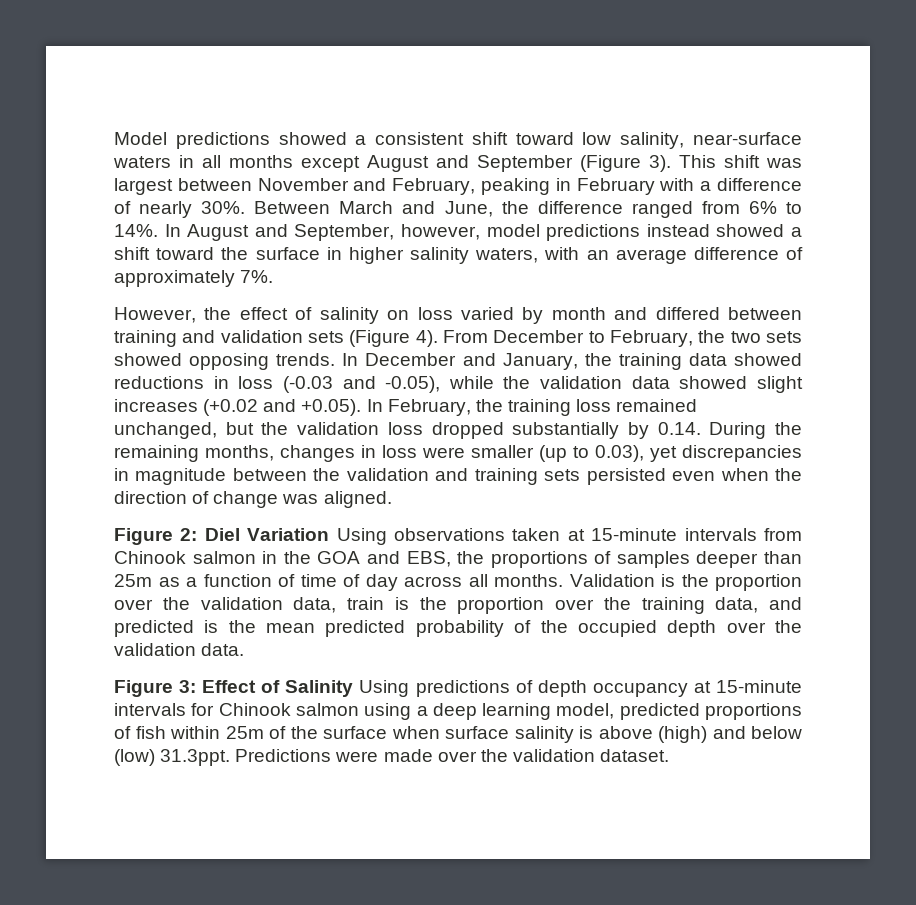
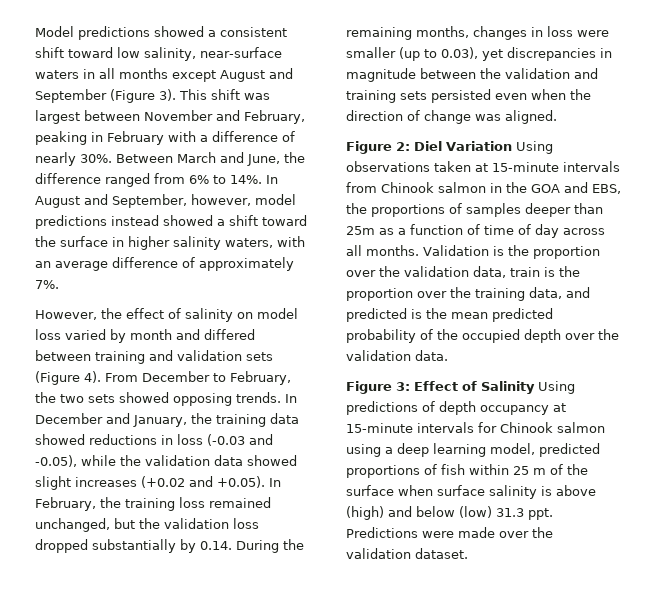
- However, the effect of salinity on loss varied by month and differed between training and validation sets (Figure 4).
+ However, the effect of salinity on model loss varied by month and differed between training and validation sets (Figure 4).
- Figure 3: Effect of Salinity Using predictions of depth occupancy at 15-minute intervals for Chinook salmon using a deep learning model, predicted proportions of fish within 25m of the surface when surface salinity is above (high) and below (low) 31.3ppt. Predictions were made over the validation dataset.
+ Figure 3: Effect of Salinity Using predictions of depth occupancy at 15-minute intervals for Chinook salmon using a deep learning model, predicted proportions of fish within 25 m of the surface when surface salinity is above (high) and below (low) 31.3 ppt. Predictions were made over the validation dataset.

